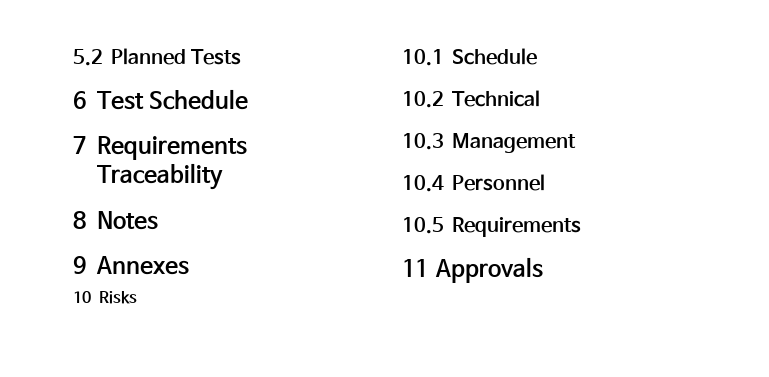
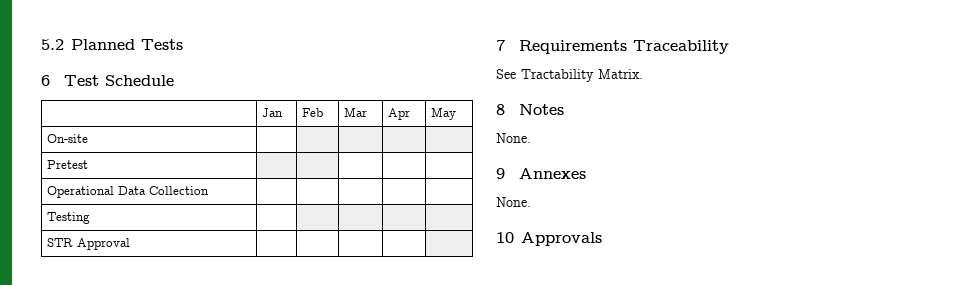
+ | Jan | Feb | Mar | Apr | May
+ On-site | | | | |
+ Pretest | | | | |
+ Operational Data Collection | | | | |
+ Testing | | | | |
+ STR Approval | | | | |
+ See Tractability Matrix.
  8 Notes
+ None.
  9 Annexes
- 10 Risks
- 10.1 Schedule
- 10.2 Technical
- 10.3 Management
- 10.4 Personnel
- 10.5 Requirements
- 11 Approvals
+ None.
+ 10 Approvals

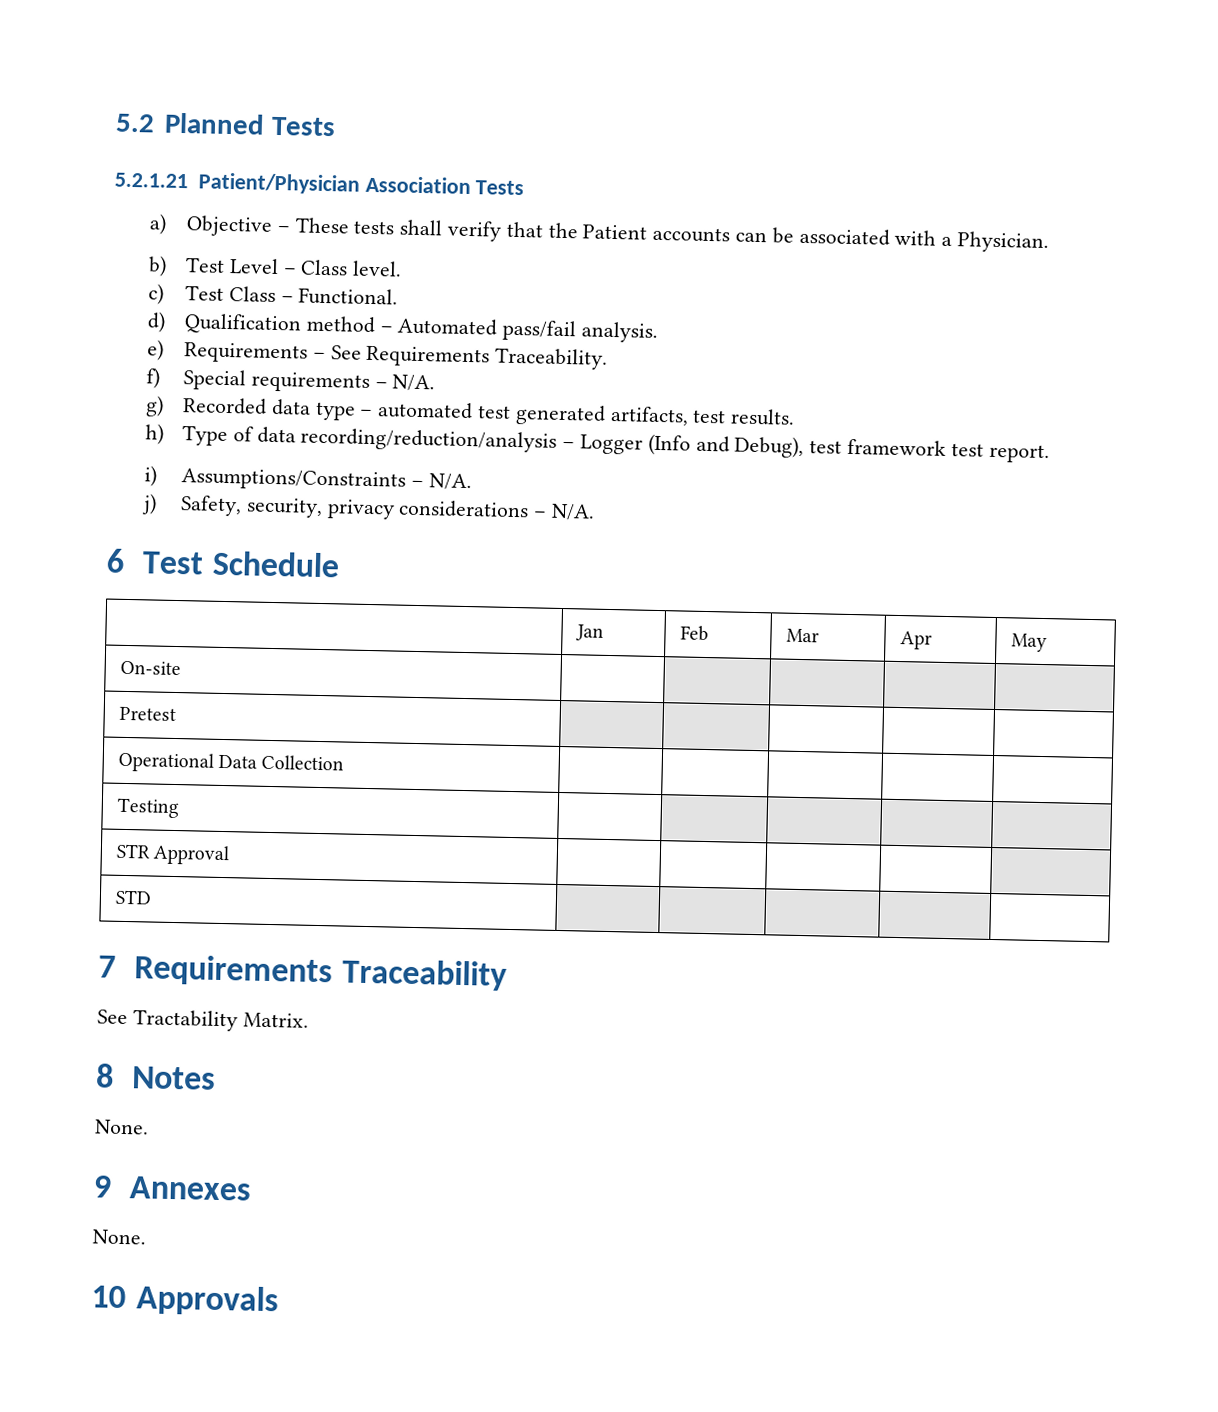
+ 5.2.1.21 Patient/Physician Association Tests
+ a) Objective – These tests shall verify that the Patient accounts can be associated with a Physician.
+ b) Test Level – Class level.
+ c) Test Class – Functional.
+ d) Qualification method – Automated pass/fail analysis.
+ e) Requirements – See Requirements Traceability.
+ f) Special requirements – N/A.
+ g) Recorded data type – automated test generated artifacts, test results.
+ h) Type of data recording/reduction/analysis – Logger (Info and Debug), test framework test report.
+ i) Assumptions/Constraints – N/A.
+ j) Safety, security, privacy considerations – N/A.
+ STD | | | | |

